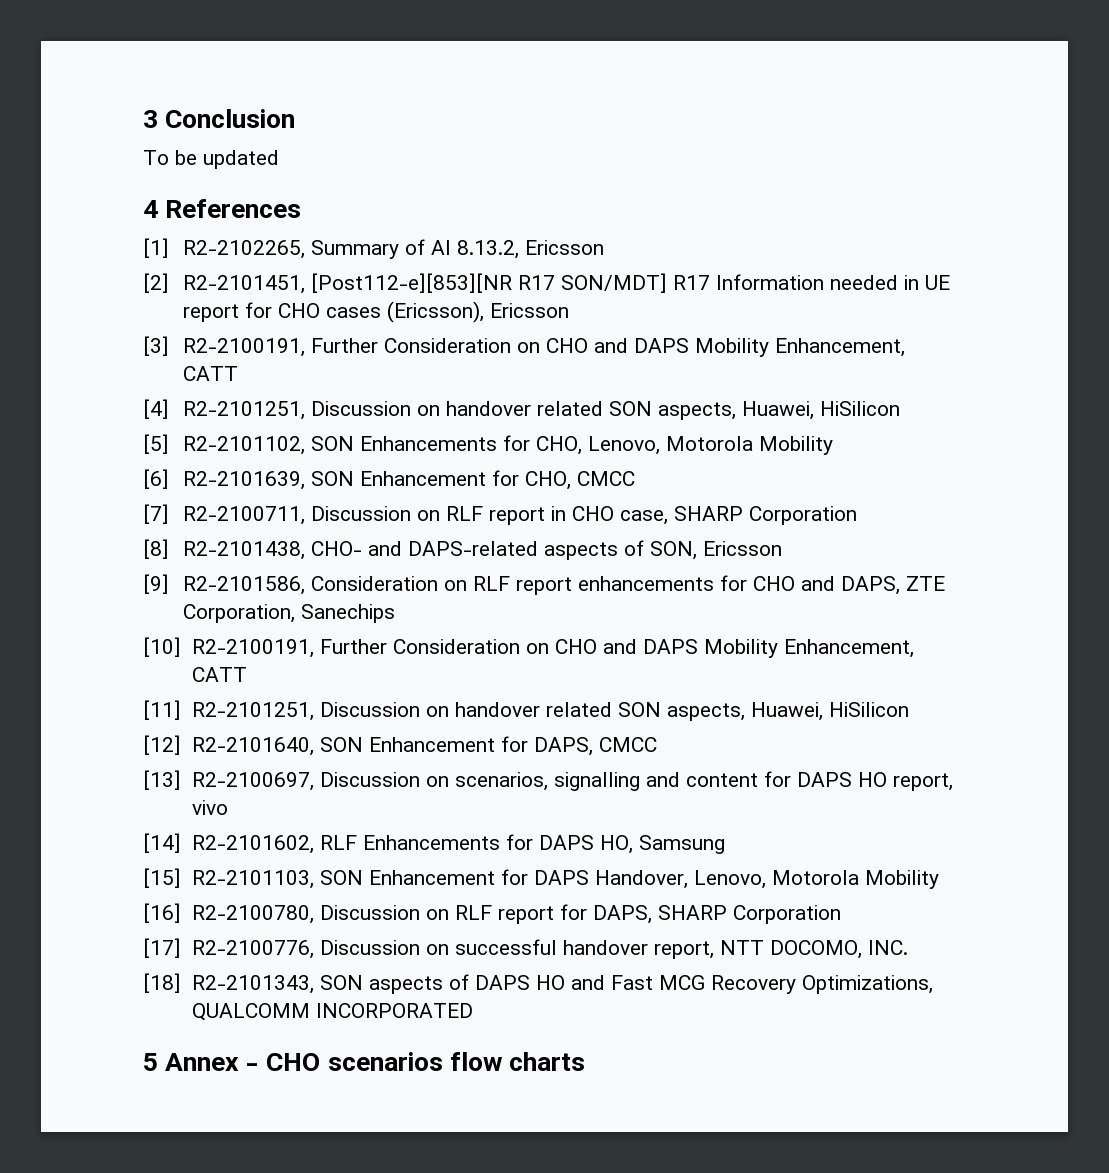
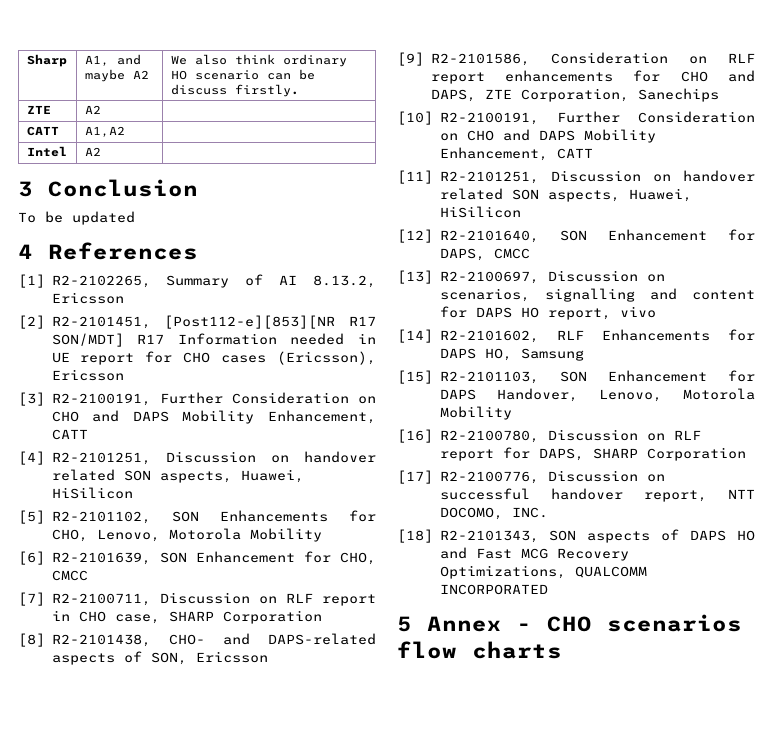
+ Sharp | A1, and maybe A2 | We also think ordinary HO scenario can be discuss firstly.
+ ZTE | A2 |
+ CATT | A1,A2 |
+ Intel | A2 |

